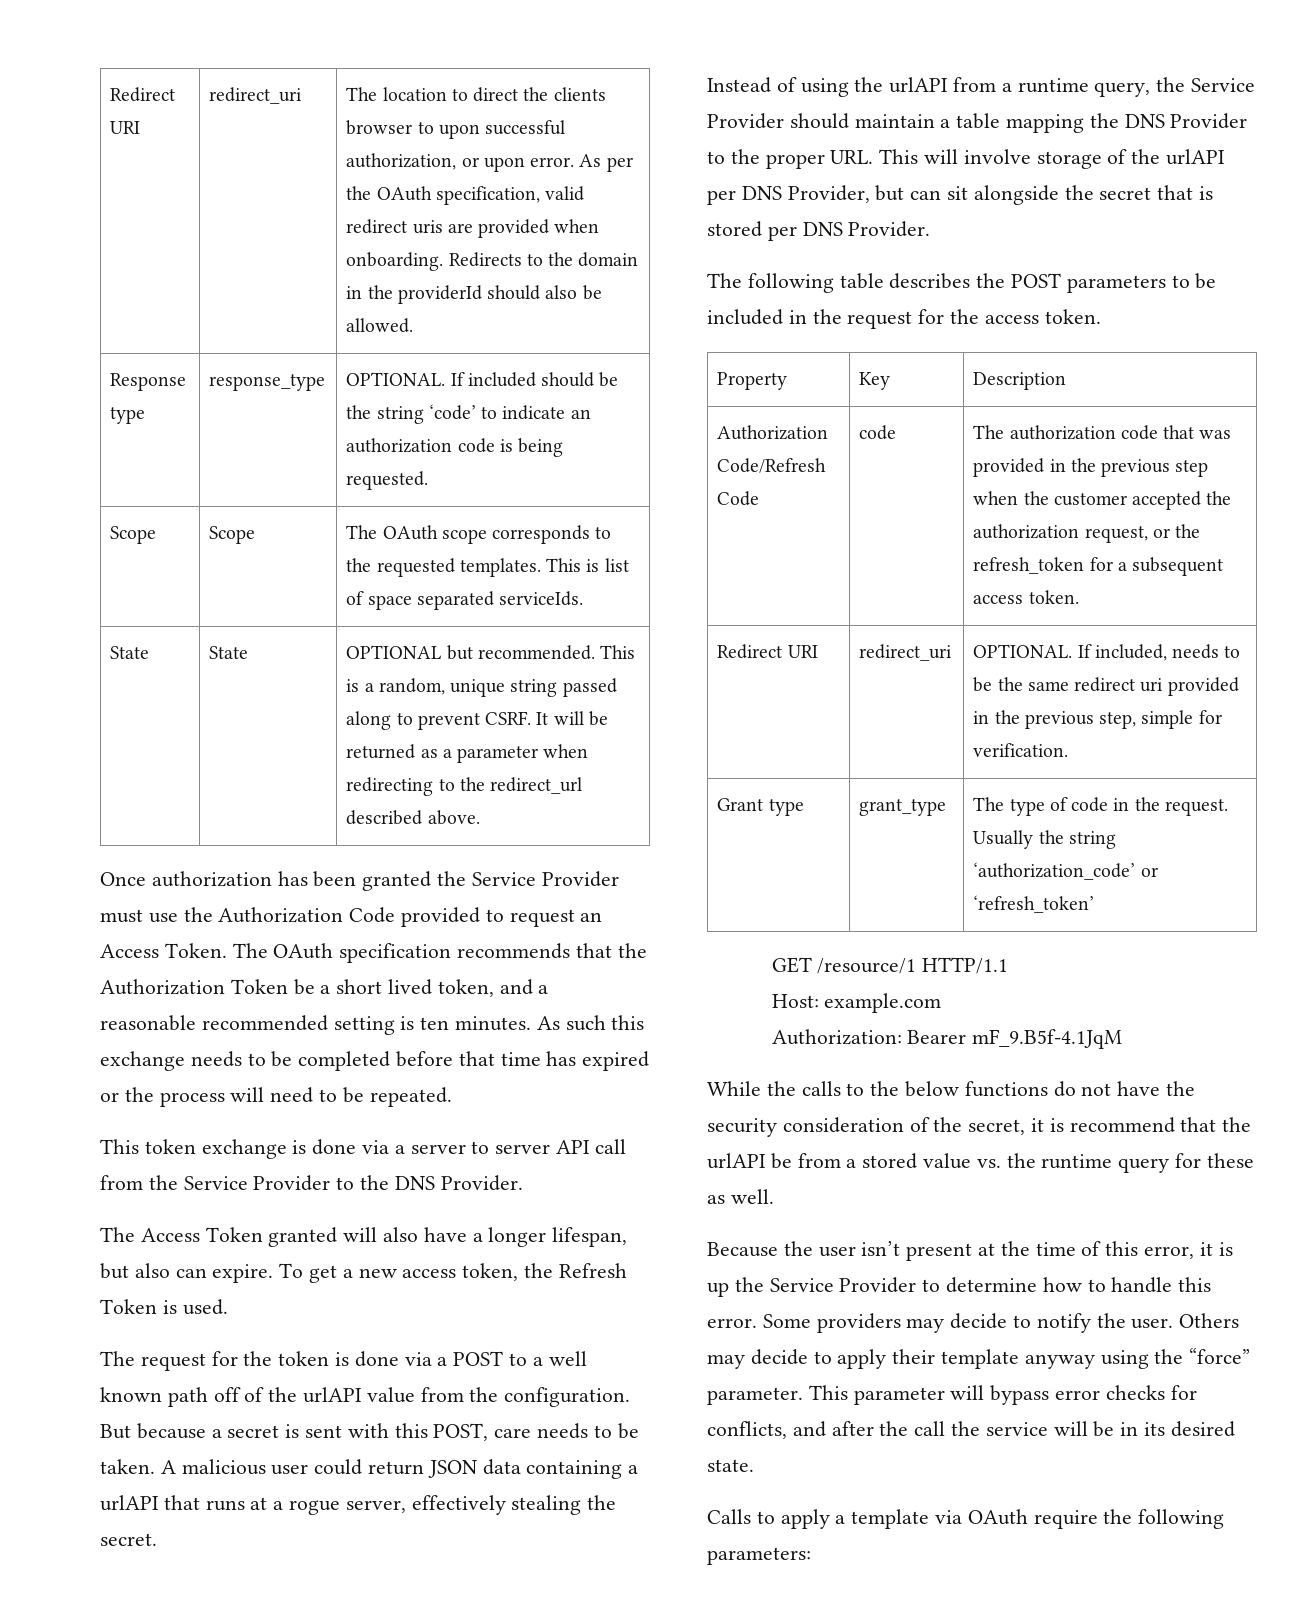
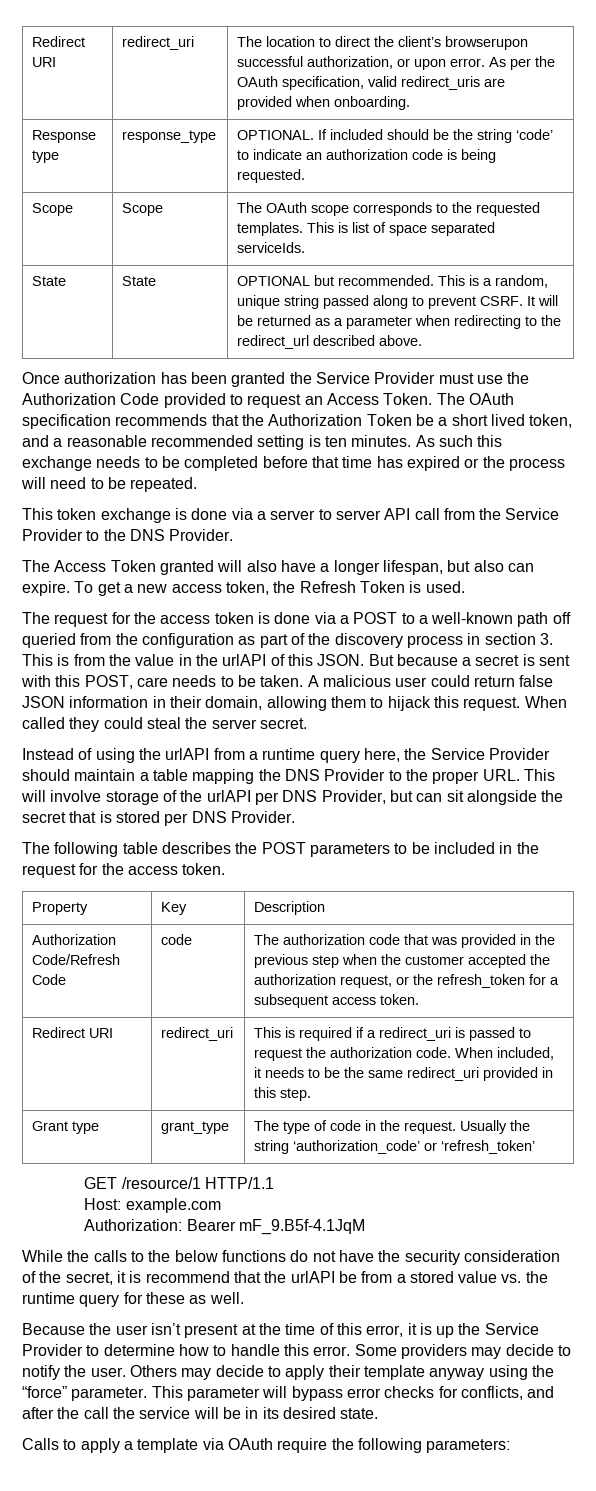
- Redirect URI | redirect_uri | The location to direct the clients browser to upon successful authorization, or upon error. As per the OAuth specification, valid redirect uris are provided when onboarding. Redirects to the domain in the providerId should also be allowed.
+ Redirect URI | redirect_uri | The location to direct the client’s browserupon successful authorization, or upon error. As per the OAuth specification, valid redirect_uris are provided when onboarding.
- The request for the token is done via a POST to a well known path off of the urlAPI value from the configuration.
+ The request for the access token is done via a POST to a well-known path off queried from the configuration as part of the discovery process in section 3. This is from the value in the urlAPI of this JSON.
- A malicious user could return JSON data containing a urlAPI that runs at a rogue server, effectively stealing the secret.
+ A malicious user could return false JSON information in their domain, allowing them to hijack this request. When called they could steal the server secret.
- Instead of using the urlAPI from a runtime query, the Service Provider should maintain a table mapping the DNS Provider to the proper URL. This will involve storage of the urlAPI per DNS Provider, but can sit alongside the secret that is stored per DNS Provider.
+ Instead of using the urlAPI from a runtime query here, the Service Provider should maintain a table mapping the DNS Provider to the proper URL. This will involve storage of the urlAPI per DNS Provider, but can sit alongside the secret that is stored per DNS Provider.
- Redirect URI | redirect_uri | OPTIONAL. If included, needs to be the same redirect uri provided in the previous step, simple for verification.
+ Redirect URI | redirect_uri | This is required if a redirect_uri is passed to request the authorization code. When included, it needs to be the same redirect_uri provided in this step.

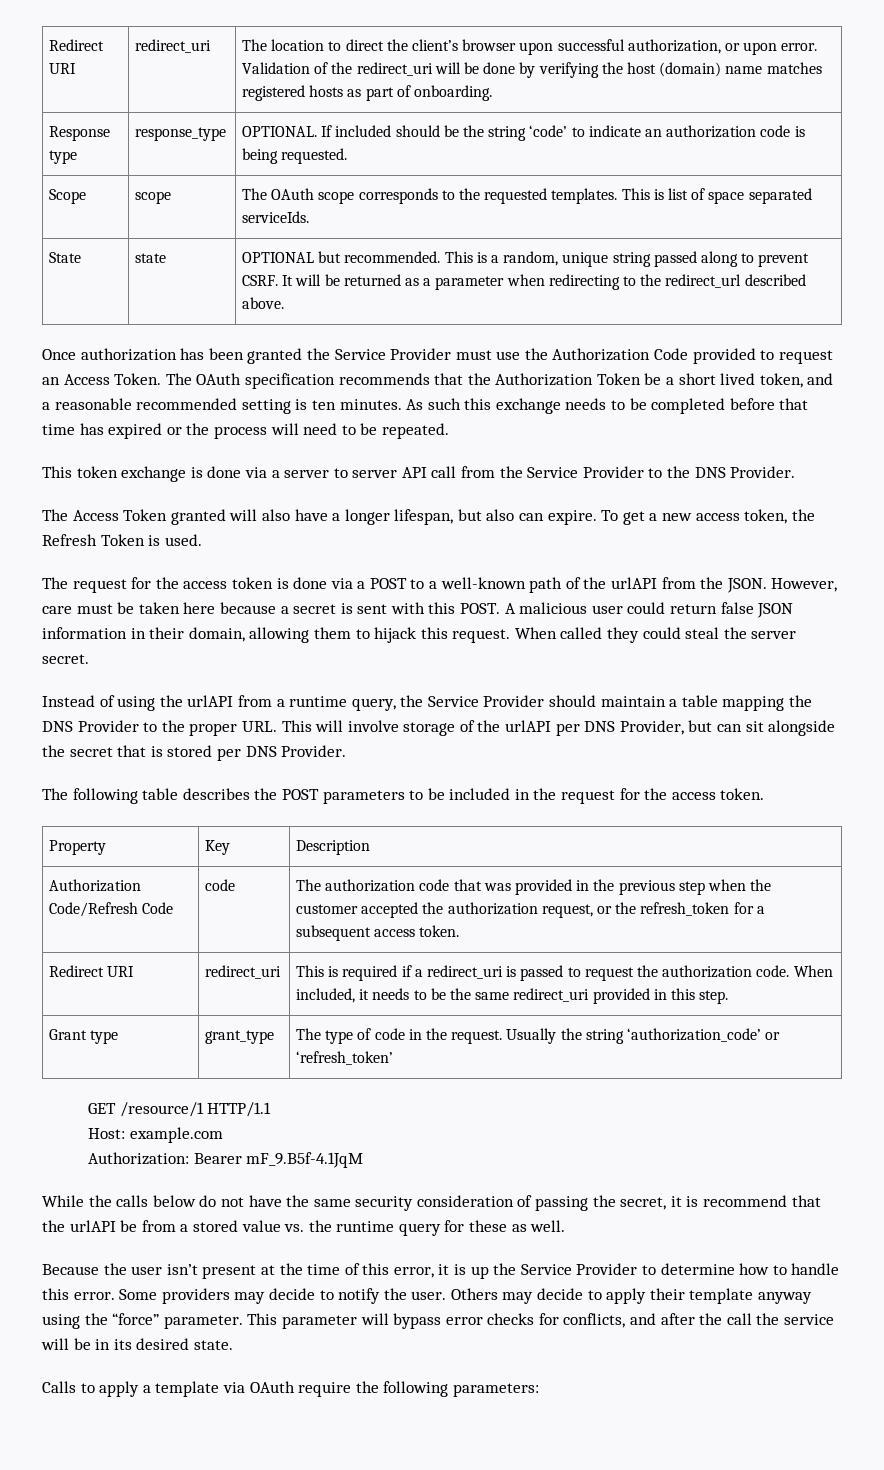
- Redirect URI | redirect_uri | The location to direct the client’s browserupon successful authorization, or upon error. As per the OAuth specification, valid redirect_uris are provided when onboarding.
+ Redirect URI | redirect_uri | The location to direct the client’s browser upon successful authorization, or upon error. Validation of the redirect_uri will be done by verifying the host (domain) name matches registered hosts as part of onboarding.
- Scope | Scope | The OAuth scope corresponds to the requested templates. This is list of space separated serviceIds.
+ Scope | scope | The OAuth scope corresponds to the requested templates. This is list of space separated serviceIds.
- State | State | OPTIONAL but recommended. This is a random, unique string passed along to prevent CSRF. It will be returned as a parameter when redirecting to the redirect_url described above.
+ State | state | OPTIONAL but recommended. This is a random, unique string passed along to prevent CSRF. It will be returned as a parameter when redirecting to the redirect_url described above.
- The request for the access token is done via a POST to a well-known path off queried from the configuration as part of the discovery process in section 3. This is from the value in the urlAPI of this JSON. But because a secret is sent with this POST, care needs to be taken.
+ The request for the access token is done via a POST to a well-known path of the urlAPI from the JSON. However, care must be taken here because a secret is sent with this POST.
- Instead of using the urlAPI from a runtime query here, the Service Provider should maintain a table mapping the DNS Provider to the proper URL. This will involve storage of the urlAPI per DNS Provider, but can sit alongside the secret that is stored per DNS Provider.
+ Instead of using the urlAPI from a runtime query, the Service Provider should maintain a table mapping the DNS Provider to the proper URL. This will involve storage of the urlAPI per DNS Provider, but can sit alongside the secret that is stored per DNS Provider.
- While the calls to the below functions do not have the security consideration of the secret, it is recommend that the urlAPI be from a stored value vs. the runtime query for these as well.
+ While the calls below do not have the same security consideration of passing the secret, it is recommend that the urlAPI be from a stored value vs. the runtime query for these as well.

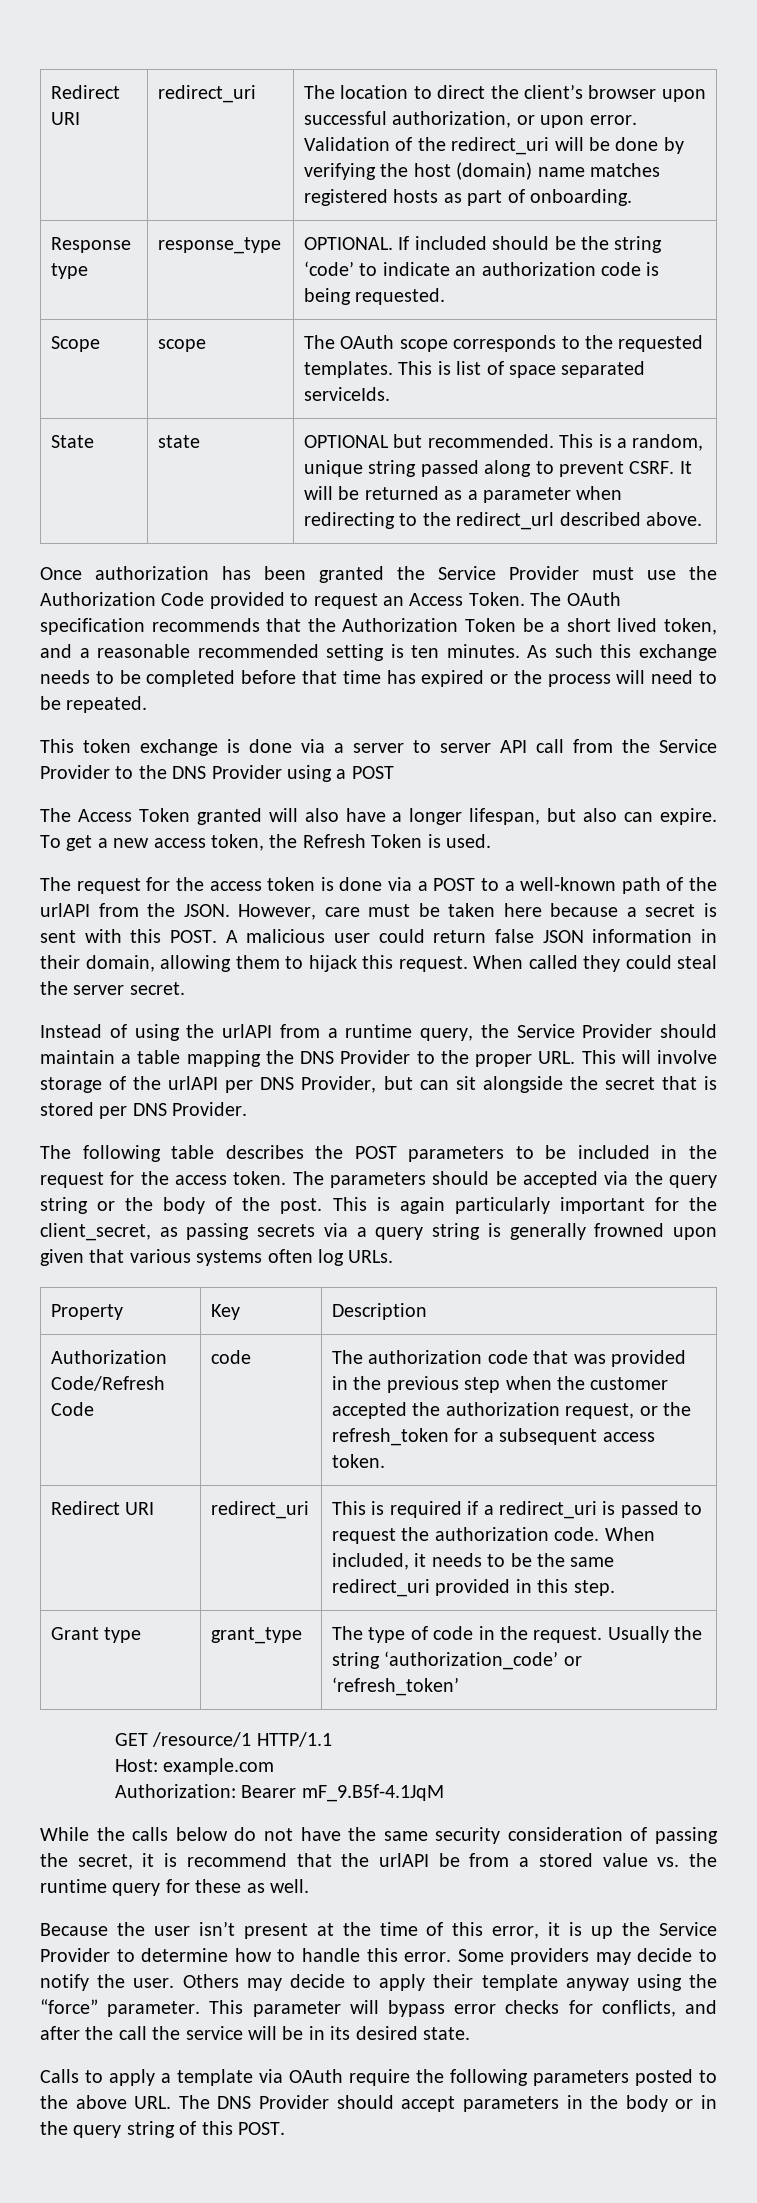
- This token exchange is done via a server to server API call from the Service Provider to the DNS Provider.
+ This token exchange is done via a server to server API call from the Service Provider to the DNS Provider using a POST
+ The parameters should be accepted via the query string or the body of the post. This is again particularly important for the client_secret, as passing secrets via a query string is generally frowned upon given that various systems often log URLs.
- Calls to apply a template via OAuth require the following parameters:
+ Calls to apply a template via OAuth require the following parameters posted to the above URL. The DNS Provider should accept parameters in the body or in the query string of this POST.

